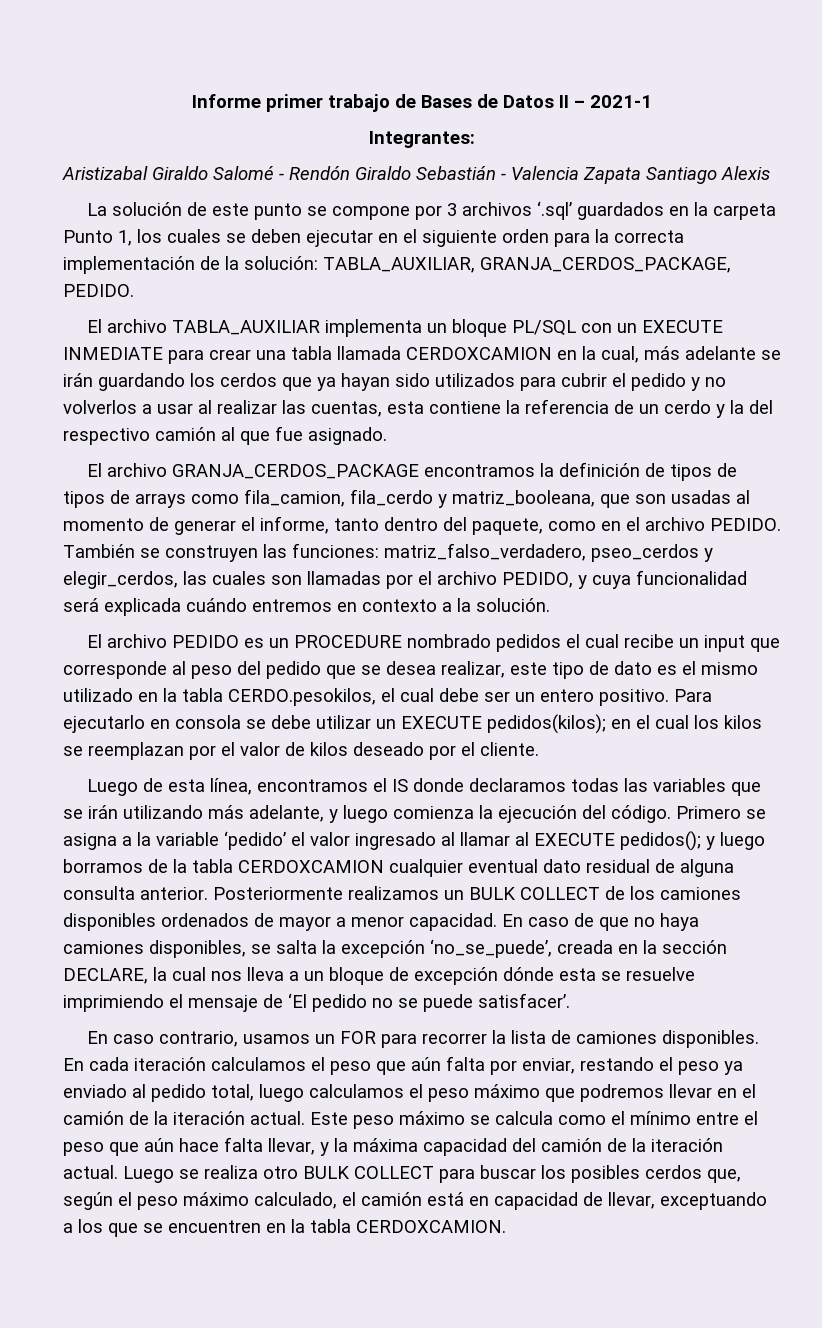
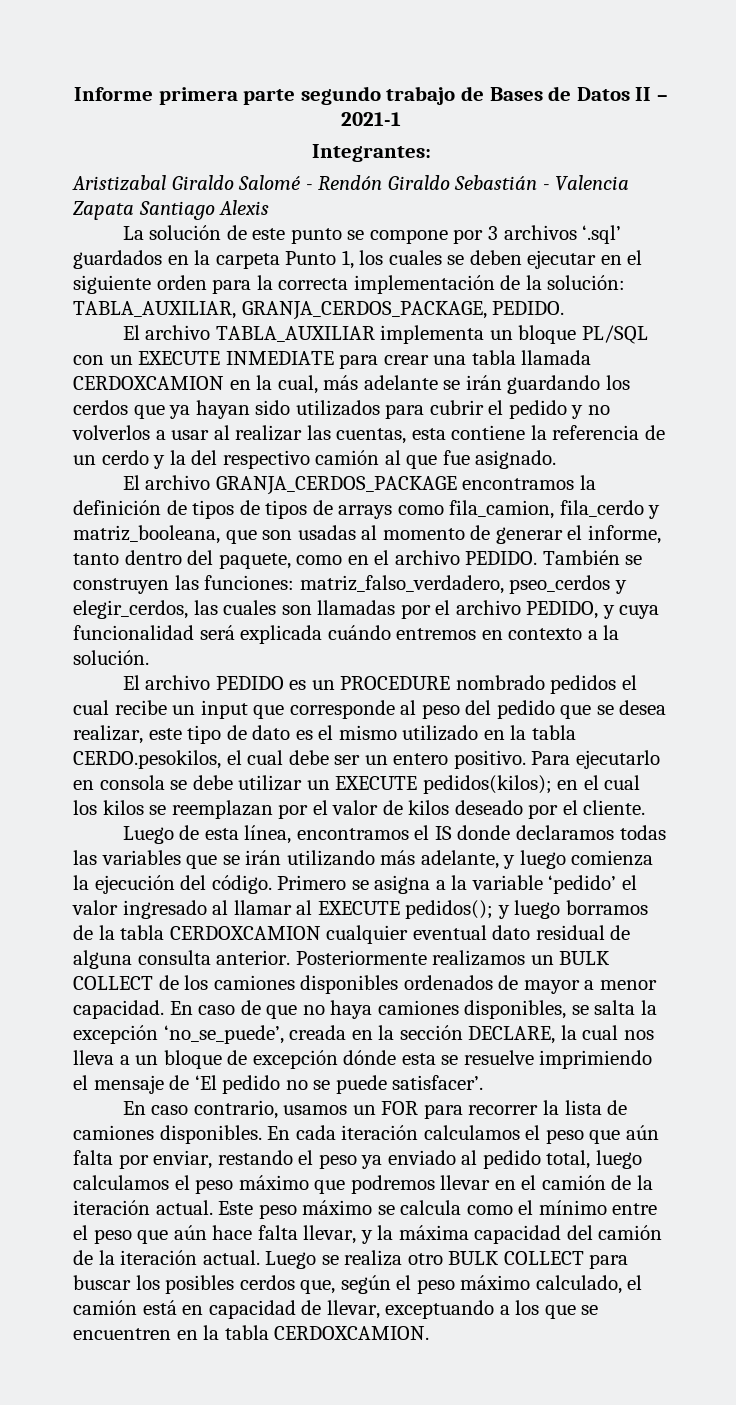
- Informe primer trabajo de Bases de Datos II – 2021-1
+ Informe primera parte segundo trabajo de Bases de Datos II – 2021-1

